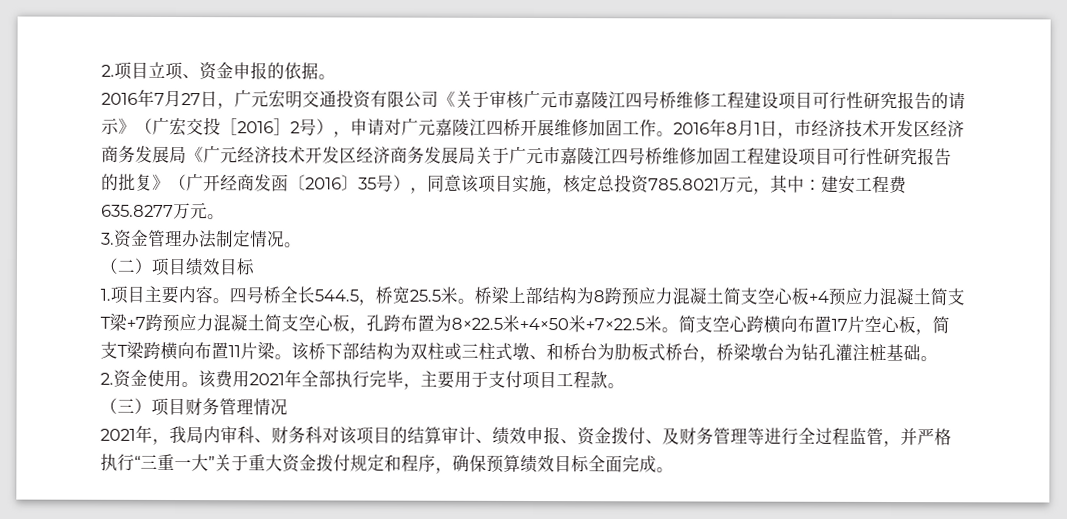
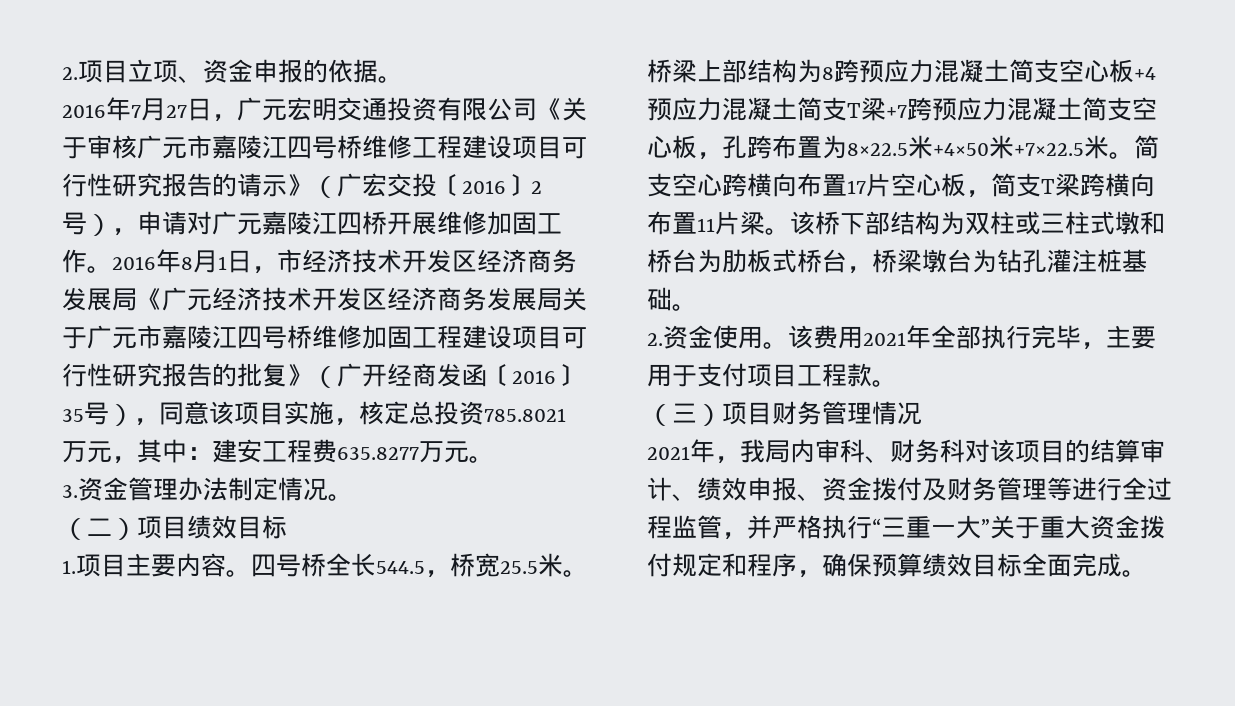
- 2016年7月27日，广元宏明交通投资有限公司《关于审核广元市嘉陵江四号桥维修工程建设项目可行性研究报告的请示》（广宏交投［2016］2号），申请对广元嘉陵江四桥开展维修加固工作。
+ 2016年7月27日，广元宏明交通投资有限公司《关于审核广元市嘉陵江四号桥维修工程建设项目可行性研究报告的请示》（广宏交投〔2016〕2号），申请对广元嘉陵江四桥开展维修加固工作。
- 该桥下部结构为双柱或三柱式墩、和桥台为肋板式桥台，桥梁墩台为钻孔灌注桩基础。
+ 该桥下部结构为双柱或三柱式墩和桥台为肋板式桥台，桥梁墩台为钻孔灌注桩基础。
- 2021年，我局内审科、财务科对该项目的结算审计、绩效申报、资金拨付、及财务管理等进行全过程监管，并严格执行“三重一大”关于重大资金拨付规定和程序，确保预算绩效目标全面完成。
+ 2021年，我局内审科、财务科对该项目的结算审计、绩效申报、资金拨付及财务管理等进行全过程监管，并严格执行“三重一大”关于重大资金拨付规定和程序，确保预算绩效目标全面完成。

